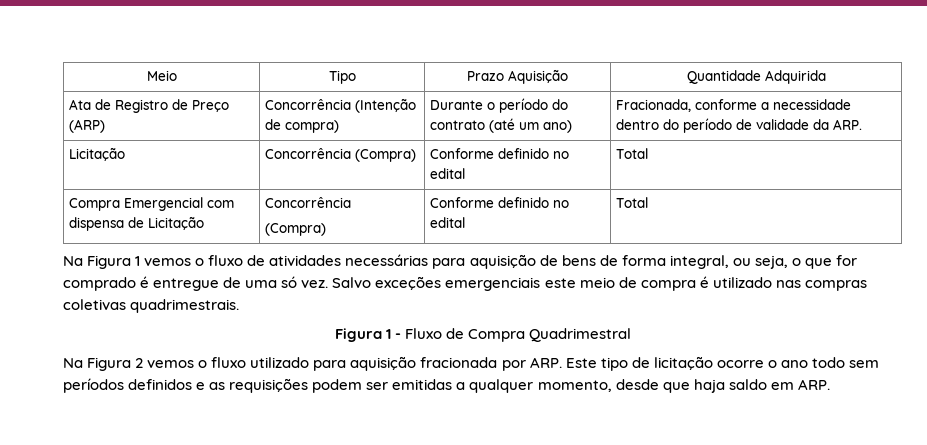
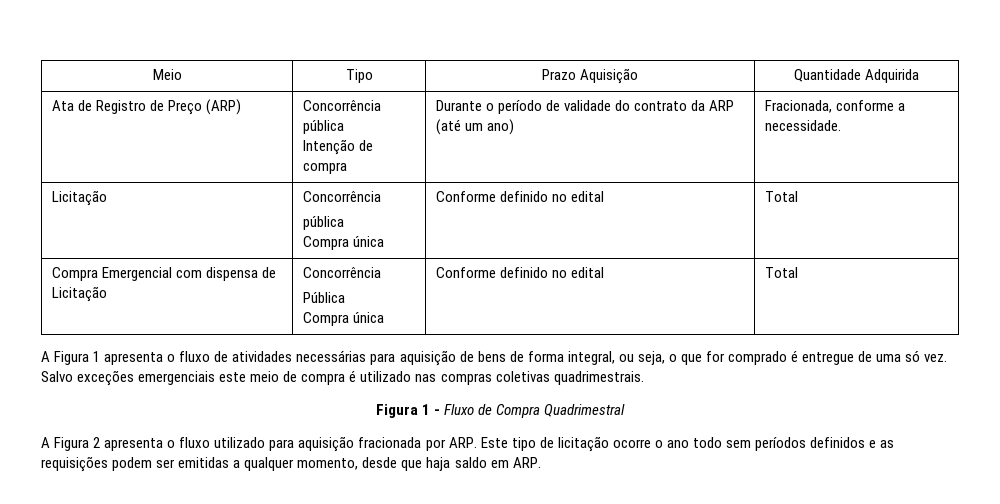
- Ata de Registro de Preço (ARP) | Concorrência (Intenção de compra) | Durante o período do contrato (até um ano) | Fracionada, conforme a necessidade dentro do período de validade da ARP.
- Licitação | Concorrência (Compra) | Conforme definido no edital | Total
+ Ata de Registro de Preço (ARP) | Concorrência pública
+ Intenção de compra | Durante o período de validade do contrato da ARP (até um ano) | Fracionada, conforme a necessidade.
+ Licitação | Concorrência
+ pública
+ Compra única | Conforme definido no edital | Total
  Compra Emergencial com dispensa de Licitação | Concorrência
- (Compra) | Conforme definido no edital | Total
- Na Figura 1 vemos o fluxo de atividades necessárias para aquisição de bens de forma integral, ou seja, o que for comprado é entregue de uma só vez.
+ Pública
+ Compra única | Conforme definido no edital | Total
+ A Figura 1 apresenta o fluxo de atividades necessárias para aquisição de bens de forma integral, ou seja, o que for comprado é entregue de uma só vez.
- Na Figura 2 vemos o fluxo utilizado para aquisição fracionada por ARP. Este tipo de licitação ocorre o ano todo sem períodos definidos e as requisições podem ser emitidas a qualquer momento, desde que haja saldo em ARP.
+ A Figura 2 apresenta o fluxo utilizado para aquisição fracionada por ARP. Este tipo de licitação ocorre o ano todo sem períodos definidos e as requisições podem ser emitidas a qualquer momento, desde que haja saldo em ARP.

